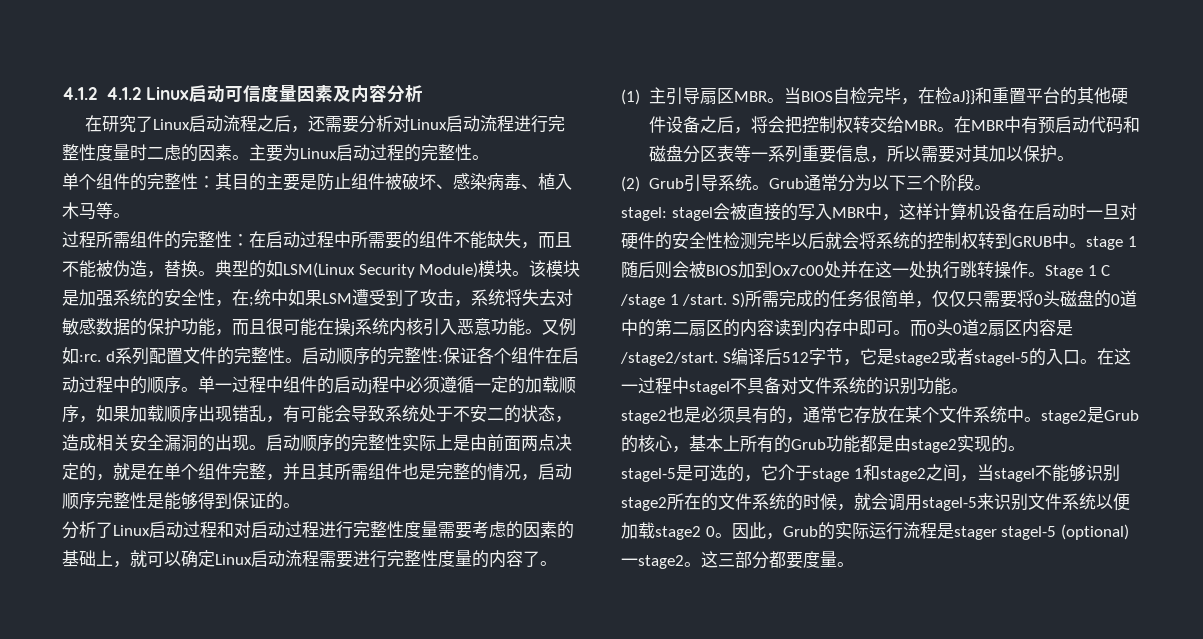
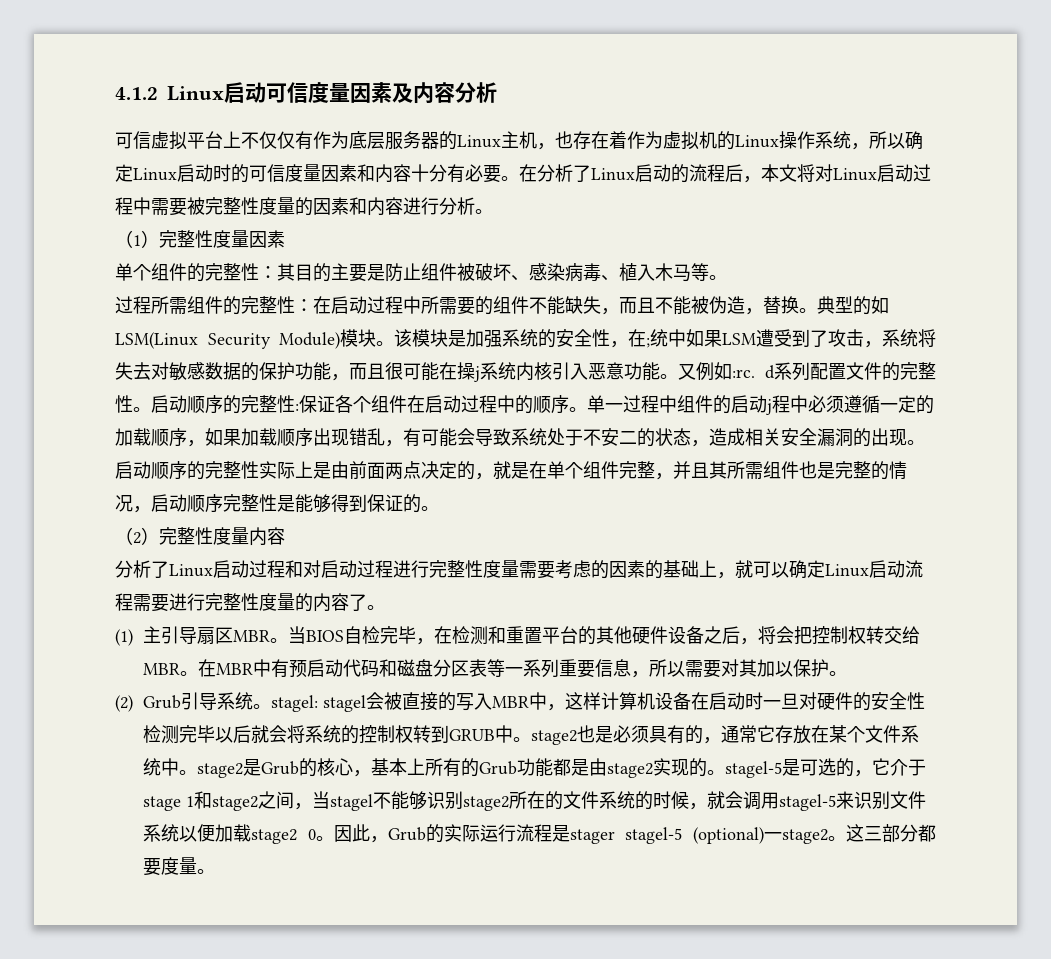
- 4.1.2 4.1.2 Linux启动可信度量因素及内容分析
+ 4.1.2 Linux启动可信度量因素及内容分析
- 在研究了Linux启动流程之后，还需要分析对Linux启动流程进行完整性度量时二虑的因素。主要为Linux启动过程的完整性。
+ 可信虚拟平台上不仅仅有作为底层服务器的Linux主机，也存在着作为虚拟机的Linux操作系统，所以确定Linux启动时的可信度量因素和内容十分有必要。在分析了Linux启动的流程后，本文将对Linux启动过程中需要被完整性度量的因素和内容进行分析。
+ （1）完整性度量因素
+ （2）完整性度量内容
- 当BIOS自检完毕，在检aJ}}和重置平台的其他硬件设备之后，将会把控制权转交给MBR。
+ 当BIOS自检完毕，在检测和重置平台的其他硬件设备之后，将会把控制权转交给MBR。
- (2) Grub引导系统。Grub通常分为以下三个阶段。
- stagel:
+ (2) Grub引导系统。stagel:
- stagel会被直接的写入MBR中，这样计算机设备在启动时一旦对硬件的安全性检测完毕以后就会将系统的控制权转到GRUB中。stage 1随后则会被BIOS加到Ox7c00处并在这一处执行跳转操作。Stage 1 C /stage 1 /start. S)所需完成的任务很简单，仅仅只需要将0头磁盘的0道中的第二扇区的内容读到内存中即可。而0头0道2扇区内容是/stage2/start. S编译后512字节，它是stage2或者stagel-5的入口。在这一过程中stagel不具备对文件系统的识别功能。
- stage2也是必须具有的，通常它存放在某个文件系统中。stage2是Grub的核心，基本上所有的Grub功能都是由stage2实现的。
- stagel-5是可选的，它介于stage 1和stage2之间，当stagel不能够识别stage2所在的文件系统的时候，就会调用stagel-5来识别文件系统以便加载stage2 0。
+ stagel会被直接的写入MBR中，这样计算机设备在启动时一旦对硬件的安全性检测完毕以后就会将系统的控制权转到GRUB中。stage2也是必须具有的，通常它存放在某个文件系统中。stage2是Grub的核心，基本上所有的Grub功能都是由stage2实现的。stagel-5是可选的，它介于stage 1和stage2之间，当stagel不能够识别stage2所在的文件系统的时候，就会调用stagel-5来识别文件系统以便加载stage2 0。

